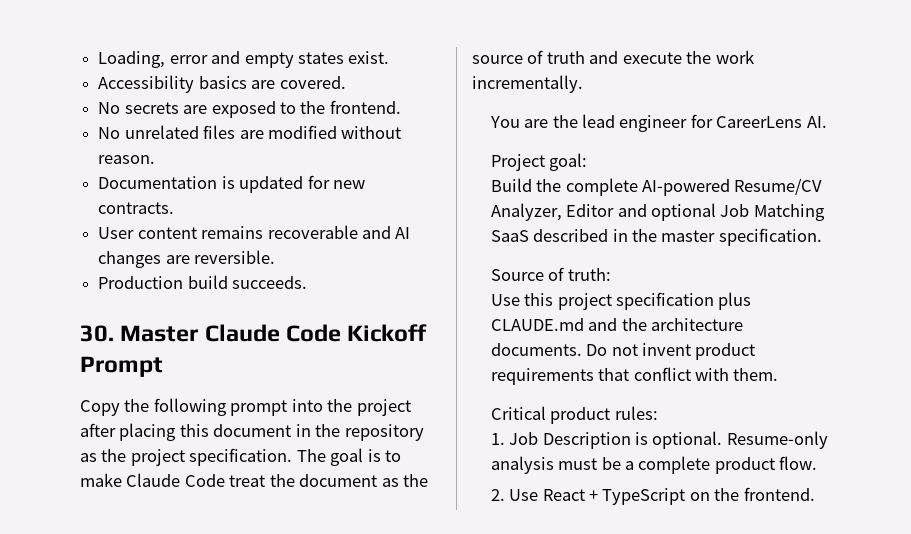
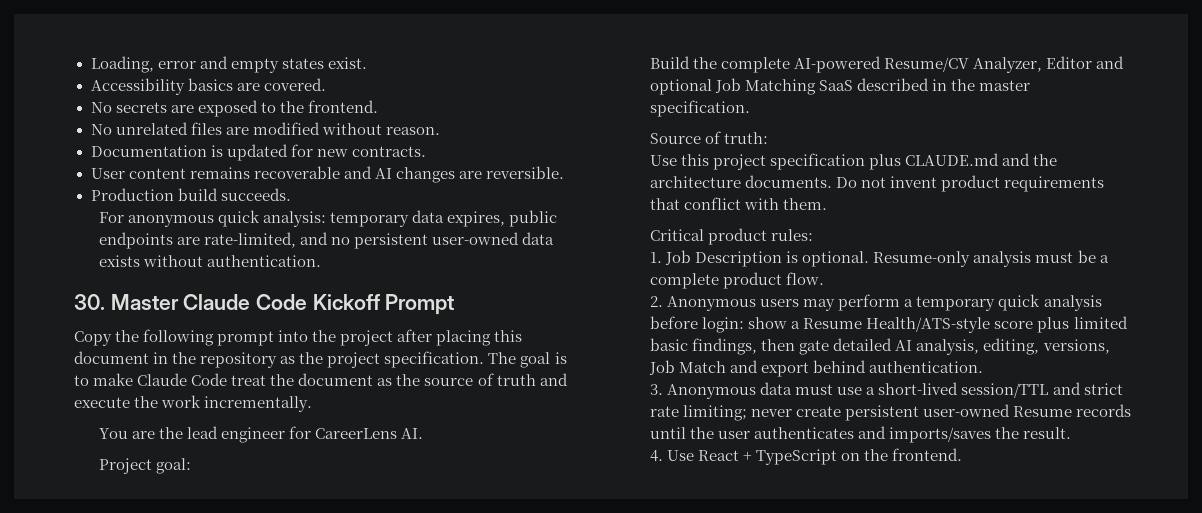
+ For anonymous quick analysis: temporary data expires, public endpoints are rate-limited, and no persistent user-owned data exists without authentication.
- 2. Use React + TypeScript on the frontend.
+ 2. Anonymous users may perform a temporary quick analysis before login: show a Resume Health/ATS-style score plus limited basic findings, then gate detailed AI analysis, editing, versions, Job Match and export behind authentication.
+ 3. Anonymous data must use a short-lived session/TTL and strict rate limiting; never create persistent user-owned Resume records until the user authenticates and imports/saves the result.
+ 4. Use React + TypeScript on the frontend.

